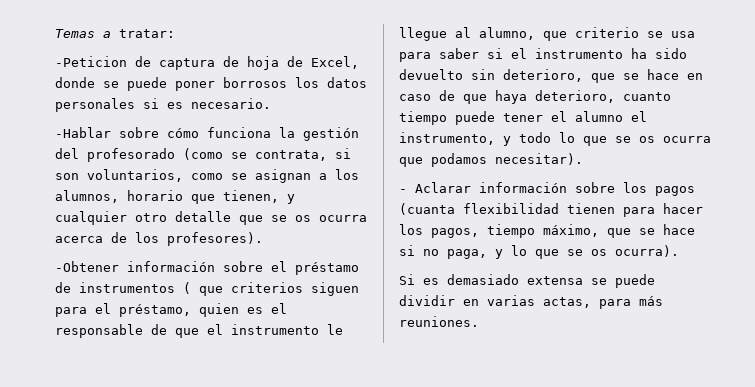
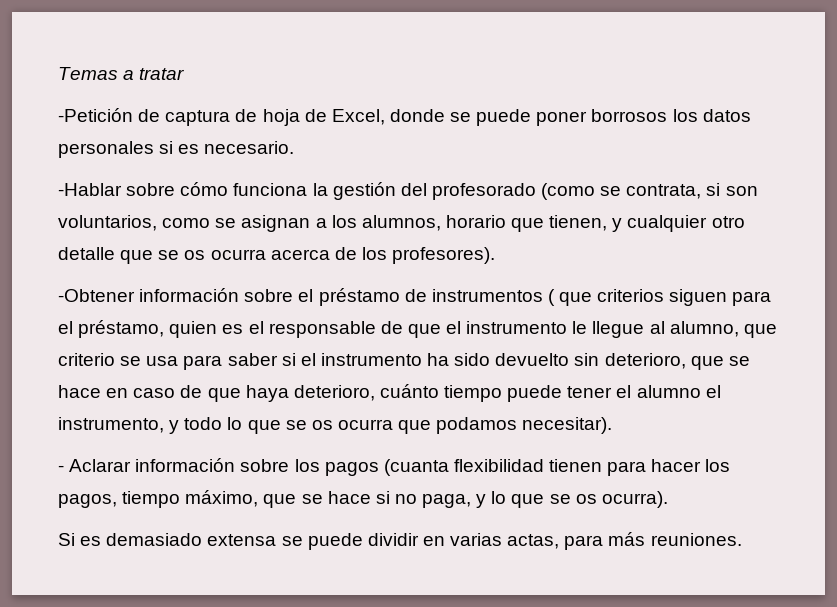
- Temas a tratar:
- -Peticion de captura de hoja de Excel, donde se puede poner borrosos los datos personales si es necesario.
+ Temas a tratar
+ -Petición de captura de hoja de Excel, donde se puede poner borrosos los datos personales si es necesario.
- -Obtener información sobre el préstamo de instrumentos ( que criterios siguen para el préstamo, quien es el responsable de que el instrumento le llegue al alumno, que criterio se usa para saber si el instrumento ha sido devuelto sin deterioro, que se hace en caso de que haya deterioro, cuanto tiempo puede tener el alumno el instrumento, y todo lo que se os ocurra que podamos necesitar).
+ -Obtener información sobre el préstamo de instrumentos ( que criterios siguen para el préstamo, quien es el responsable de que el instrumento le llegue al alumno, que criterio se usa para saber si el instrumento ha sido devuelto sin deterioro, que se hace en caso de que haya deterioro, cuánto tiempo puede tener el alumno el instrumento, y todo lo que se os ocurra que podamos necesitar).

